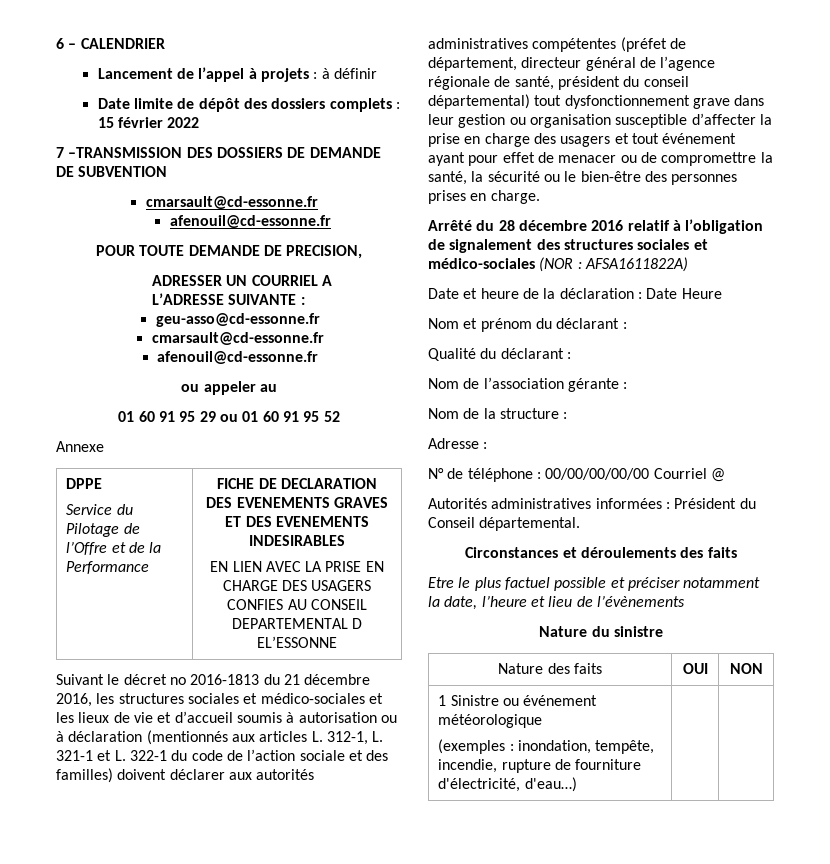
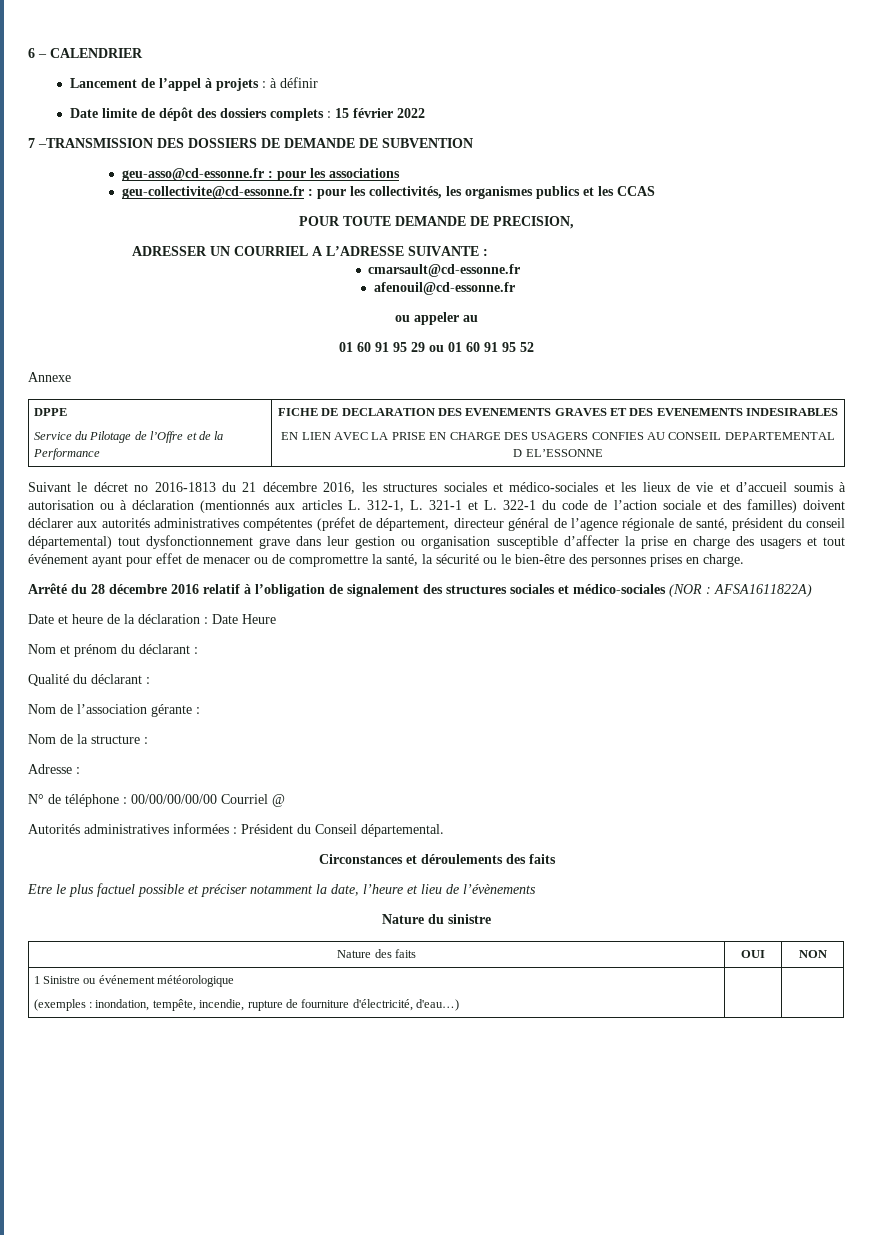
  7 –TRANSMISSION DES DOSSIERS DE DEMANDE DE SUBVENTION
- cmarsault@cd-essonne.fr
- afenouil@cd-essonne.fr
+ geu-asso@cd-essonne.fr : pour les associations
+ geu-collectivite@cd-essonne.fr : pour les collectivités, les organismes publics et les CCAS
- geu-asso@cd-essonne.fr

